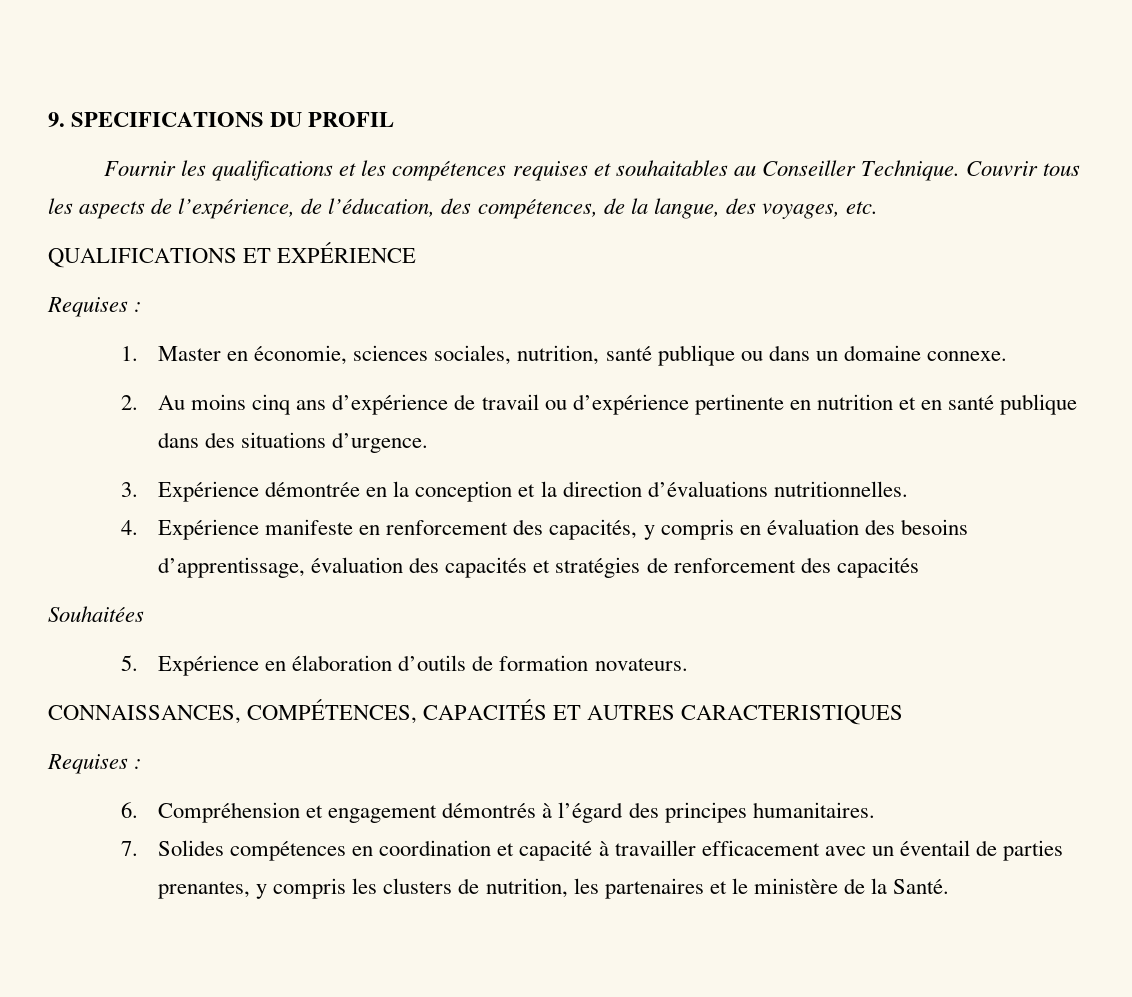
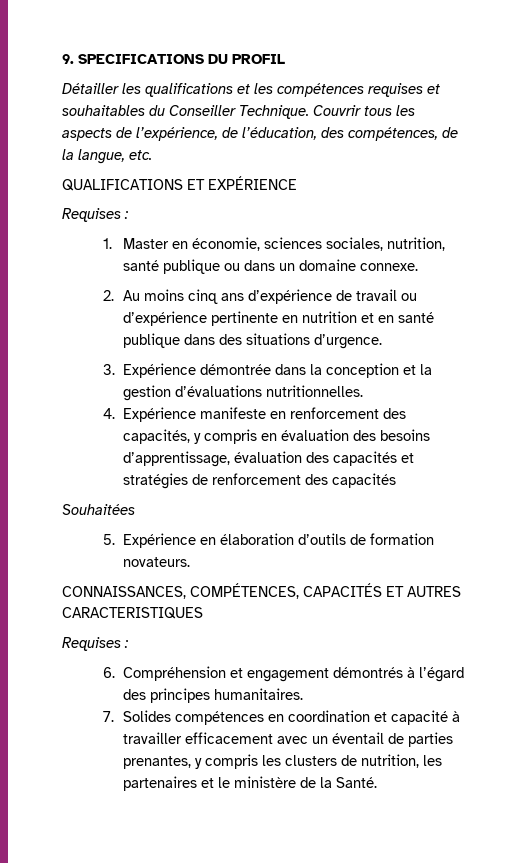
- Fournir les qualifications et les compétences requises et souhaitables au Conseiller Technique.
+ Détailler les qualifications et les compétences requises et souhaitables du Conseiller Technique.
- Couvrir tous les aspects de l’expérience, de l’éducation, des compétences, de la langue, des voyages, etc.
+ Couvrir tous les aspects de l’expérience, de l’éducation, des compétences, de la langue, etc.
- 3. Expérience démontrée en la conception et la direction d’évaluations nutritionnelles.
+ 3. Expérience démontrée dans la conception et la gestion d’évaluations nutritionnelles.

